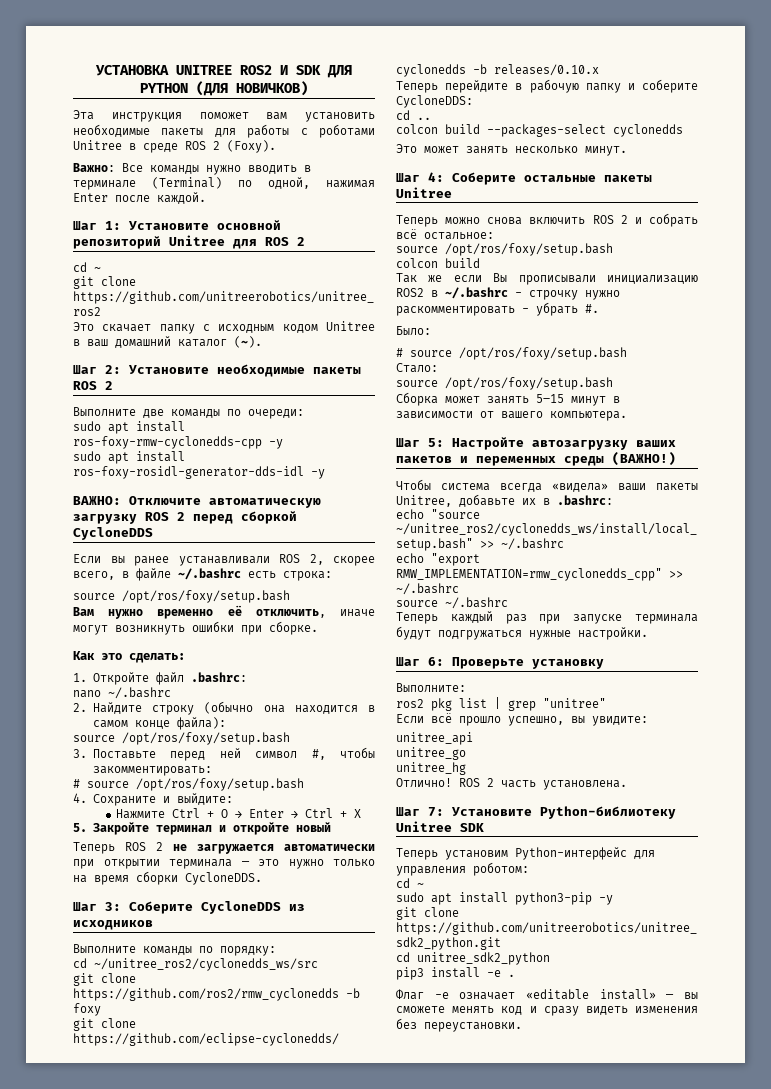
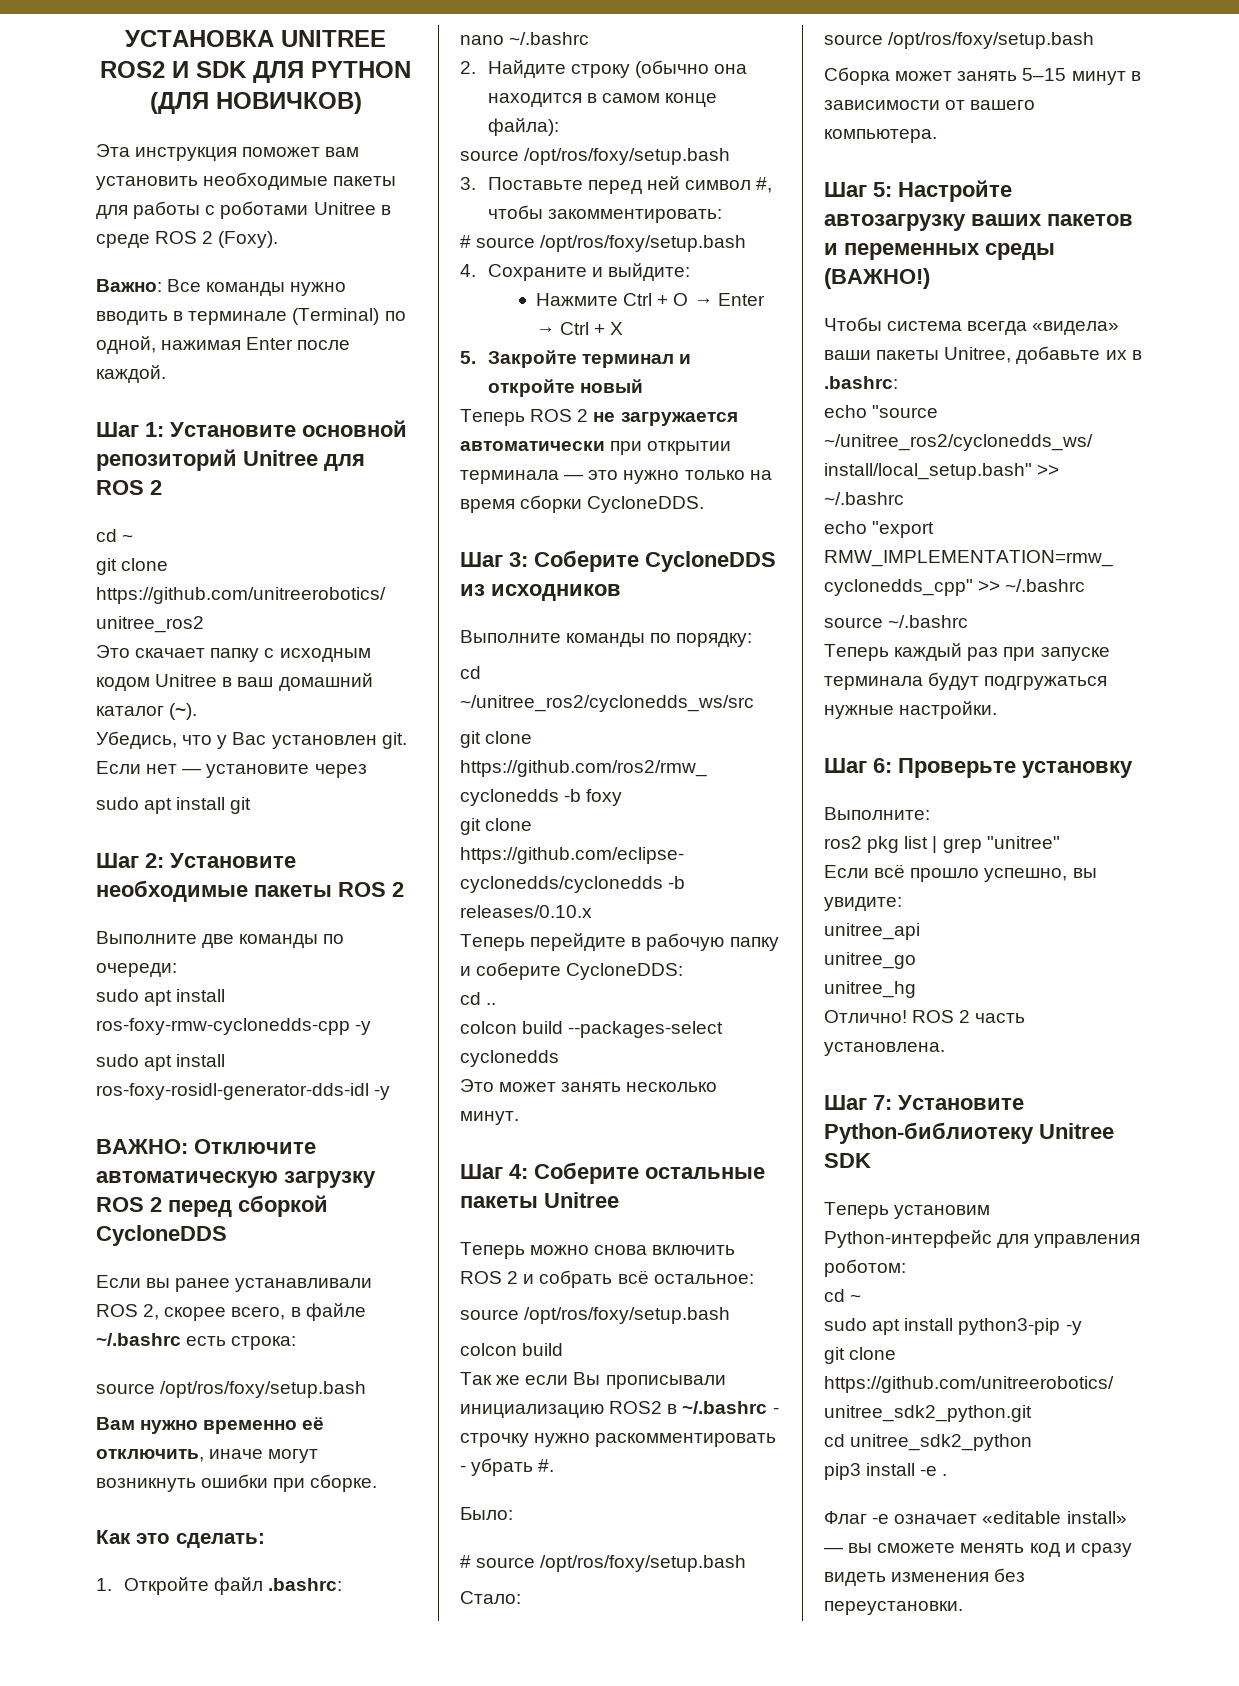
+ Убедись, что у Вас установлен git. Если нет — установите через
+ sudo apt install git

